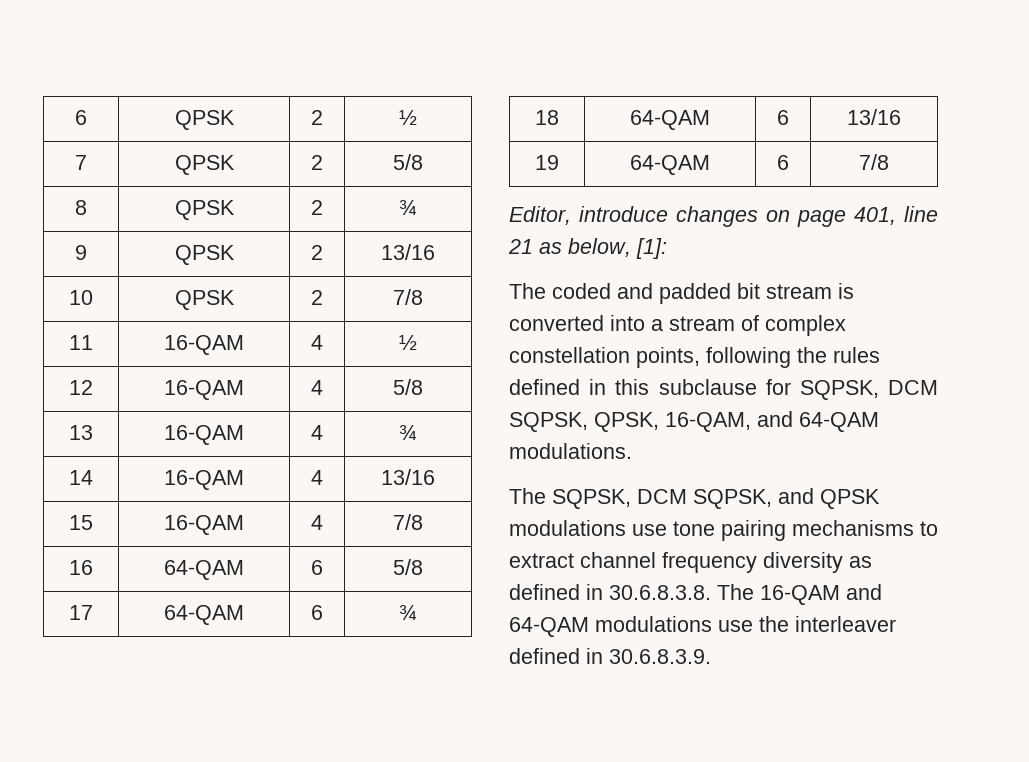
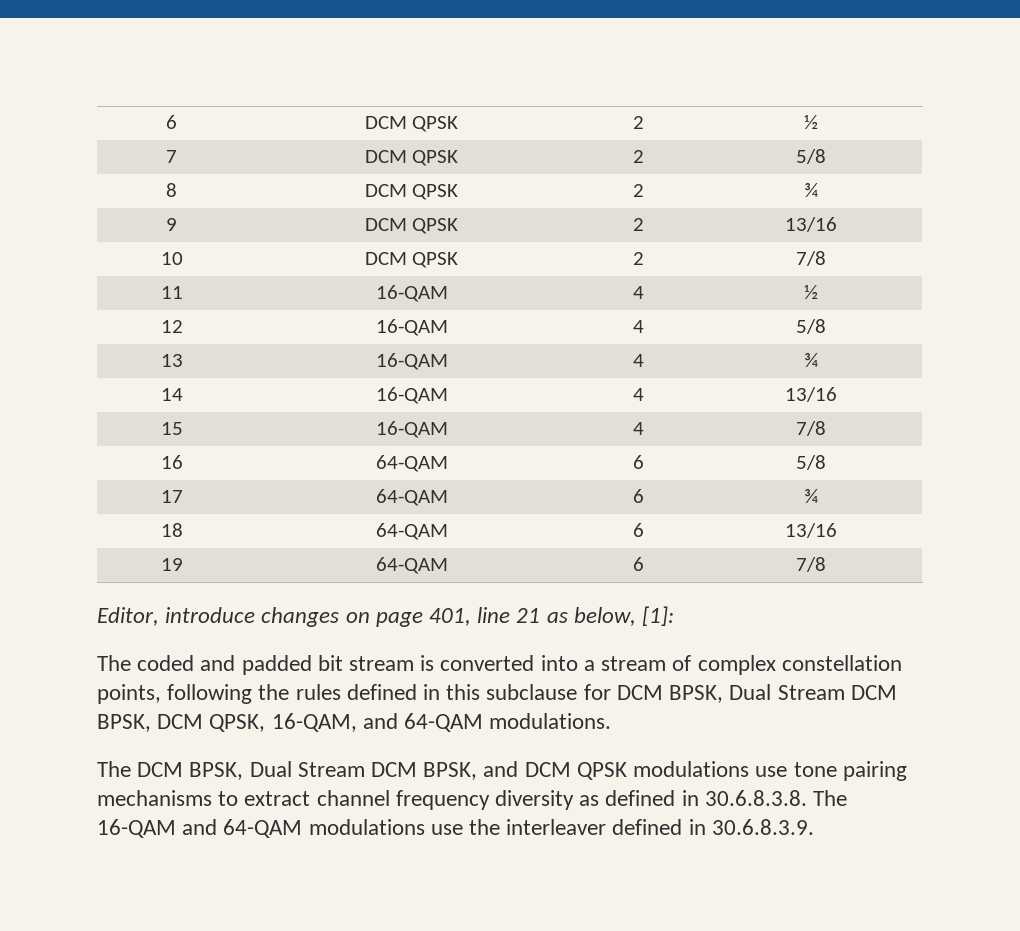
- 6 | QPSK | 2 | ½
+ 6 | DCM QPSK | 2 | ½
- 7 | QPSK | 2 | 5/8
+ 7 | DCM QPSK | 2 | 5/8
- 8 | QPSK | 2 | ¾
+ 8 | DCM QPSK | 2 | ¾
- 9 | QPSK | 2 | 13/16
+ 9 | DCM QPSK | 2 | 13/16
- 10 | QPSK | 2 | 7/8
+ 10 | DCM QPSK | 2 | 7/8
- The coded and padded bit stream is converted into a stream of complex constellation points, following the rules defined in this subclause for SQPSK, DCM SQPSK, QPSK, 16-QAM, and 64-QAM modulations.
+ The coded and padded bit stream is converted into a stream of complex constellation points, following the rules defined in this subclause for DCM BPSK, Dual Stream DCM BPSK, DCM QPSK, 16-QAM, and 64-QAM modulations.
- The SQPSK, DCM SQPSK, and QPSK modulations use tone pairing mechanisms to extract channel frequency diversity as defined in 30.6.8.3.8. The 16-QAM and 64-QAM modulations use the interleaver defined in 30.6.8.3.9.
+ The DCM BPSK, Dual Stream DCM BPSK, and DCM QPSK modulations use tone pairing mechanisms to extract channel frequency diversity as defined in 30.6.8.3.8. The 16-QAM and 64-QAM modulations use the interleaver defined in 30.6.8.3.9.

